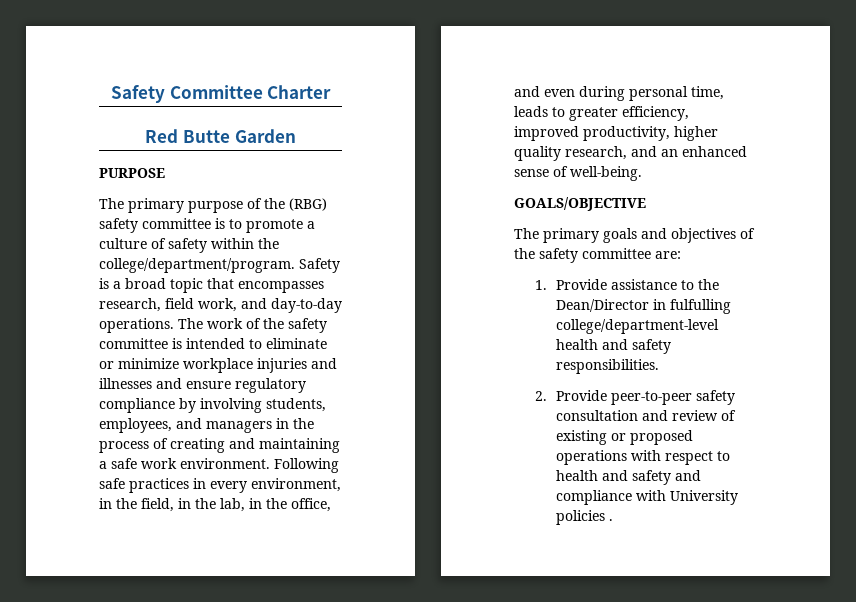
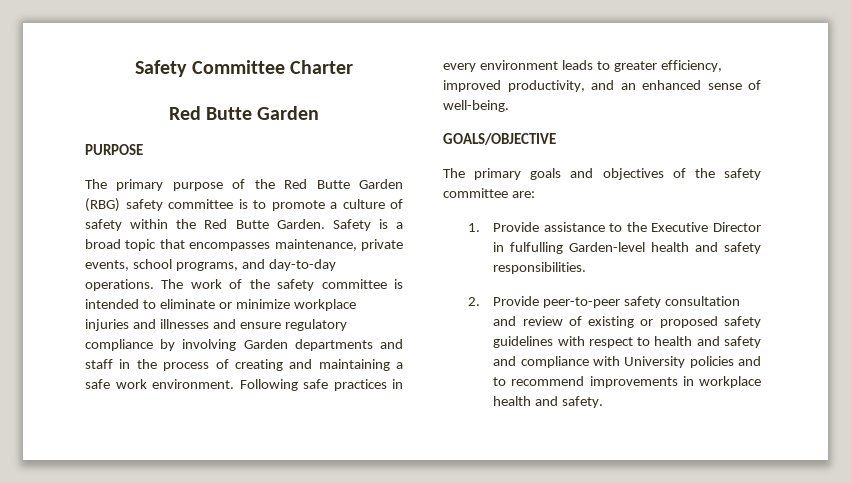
- The primary purpose of the (RBG) safety committee is to promote a culture of safety within the college/department/program.
+ The primary purpose of the Red Butte Garden (RBG) safety committee is to promote a culture of safety within the Red Butte Garden.
- Safety is a broad topic that encompasses research, field work, and day-to-day operations.
+ Safety is a broad topic that encompasses maintenance, private events, school programs, and day-to-day operations.
- The work of the safety committee is intended to eliminate or minimize workplace injuries and illnesses and ensure regulatory compliance by involving students, employees, and managers in the process of creating and maintaining a safe work environment.
+ The work of the safety committee is intended to eliminate or minimize workplace injuries and illnesses and ensure regulatory compliance by involving Garden departments and staff in the process of creating and maintaining a safe work environment.
- Following safe practices in every environment, in the field, in the lab, in the office, and even during personal time, leads to greater efficiency, improved productivity, higher quality research, and an enhanced sense of well-being.
+ Following safe practices in every environment leads to greater efficiency, improved productivity, and an enhanced sense of well-being.
- 1. Provide assistance to the Dean/Director in fulfulling college/department-level health and safety responsibilities.
+ 1. Provide assistance to the Executive Director in fulfulling Garden-level health and safety responsibilities.
- 2. Provide peer-to-peer safety consultation and review of existing or proposed operations with respect to health and safety and compliance with University policies .
+ 2. Provide peer-to-peer safety consultation and review of existing or proposed safety guidelines with respect to health and safety and compliance with University policies and to recommend improvements in workplace health and safety.

